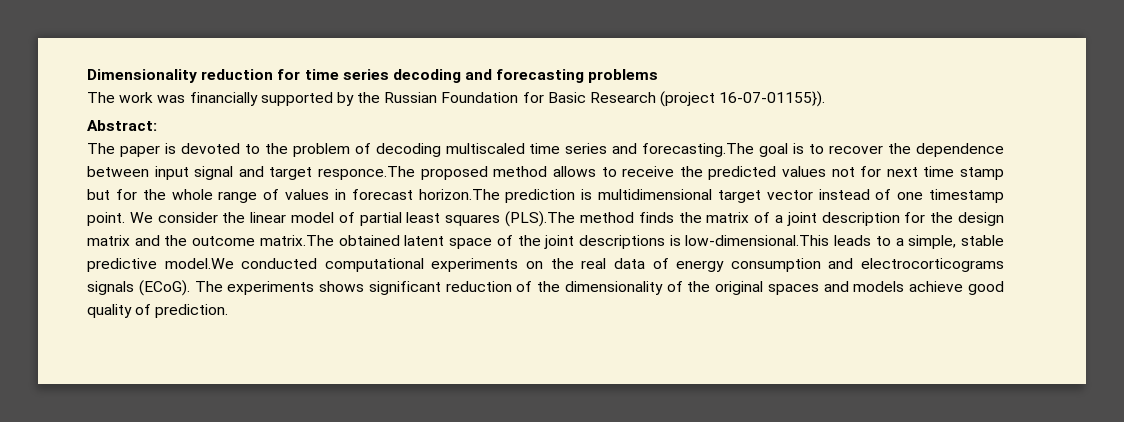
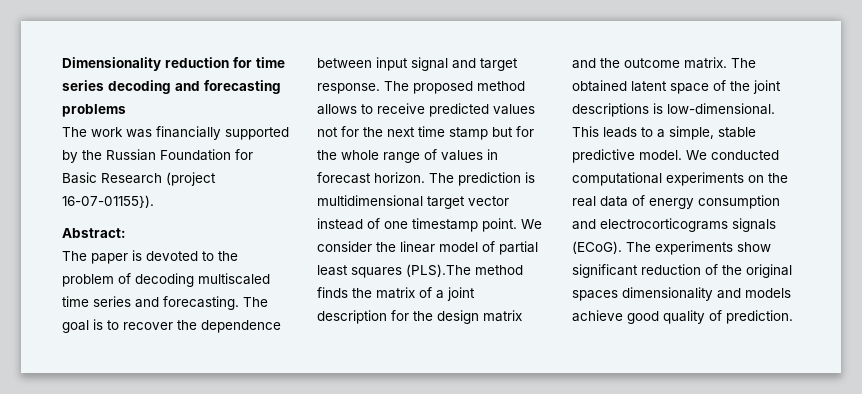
- The paper is devoted to the problem of decoding multiscaled time series and forecasting.The goal is to recover the dependence between input signal and target responce.The proposed method allows to receive the predicted values not for next time stamp but for the whole range of values in forecast horizon.The prediction is multidimensional target vector instead of one timestamp point.
+ The paper is devoted to the problem of decoding multiscaled time series and forecasting. The goal is to recover the dependence between input signal and target response. The proposed method allows to receive predicted values not for the next time stamp but for the whole range of values in forecast horizon. The prediction is multidimensional target vector instead of one timestamp point.
- We consider the linear model of partial least squares (PLS).The method finds the matrix of a joint description for the design matrix and the outcome matrix.The obtained latent space of the joint descriptions is low-dimensional.This leads to a simple, stable predictive model.We conducted computational experiments on the real data of energy consumption and electrocorticograms signals (ECoG).
+ We consider the linear model of partial least squares (PLS).The method finds the matrix of a joint description for the design matrix and the outcome matrix. The obtained latent space of the joint descriptions is low-dimensional. This leads to a simple, stable predictive model. We conducted computational experiments on the real data of energy consumption and electrocorticograms signals (ECoG).
- The experiments shows significant reduction of the dimensionality of the original spaces and models achieve good quality of prediction.
+ The experiments show significant reduction of the original spaces dimensionality and models achieve good quality of prediction.

